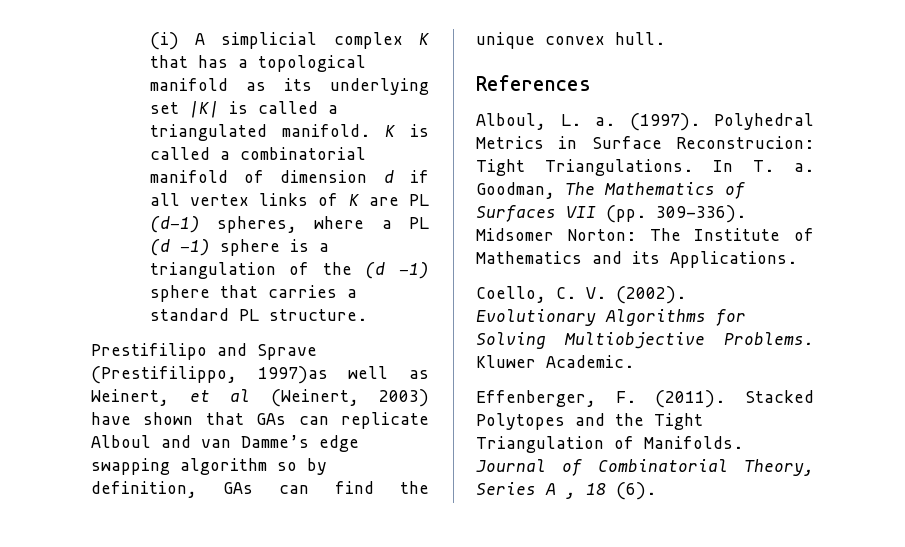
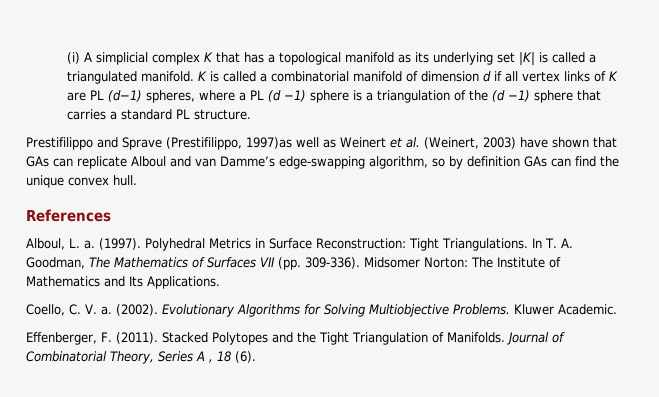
- Prestifilipo and Sprave (Prestifilippo, 1997)as well as Weinert, et al (Weinert, 2003) have shown that GAs can replicate Alboul and van Damme’s edge swapping algorithm so by definition, GAs can find the unique convex hull.
+ Prestifilippo and Sprave (Prestifilippo, 1997)as well as Weinert et al. (Weinert, 2003) have shown that GAs can replicate Alboul and van Damme’s edge-swapping algorithm, so by definition GAs can find the unique convex hull.
- Polyhedral Metrics in Surface Reconstrucion: Tight Triangulations.
+ Polyhedral Metrics in Surface Reconstruction: Tight Triangulations.
- In T. a. Goodman, The Mathematics of Surfaces VII (pp. 309-336).
+ In T. A. Goodman, The Mathematics of Surfaces VII (pp. 309-336).
- Midsomer Norton: The Institute of Mathematics and its Applications.
+ Midsomer Norton: The Institute of Mathematics and Its Applications.
- Coello, C. V. (2002).
+ Coello, C. V. a. (2002).

